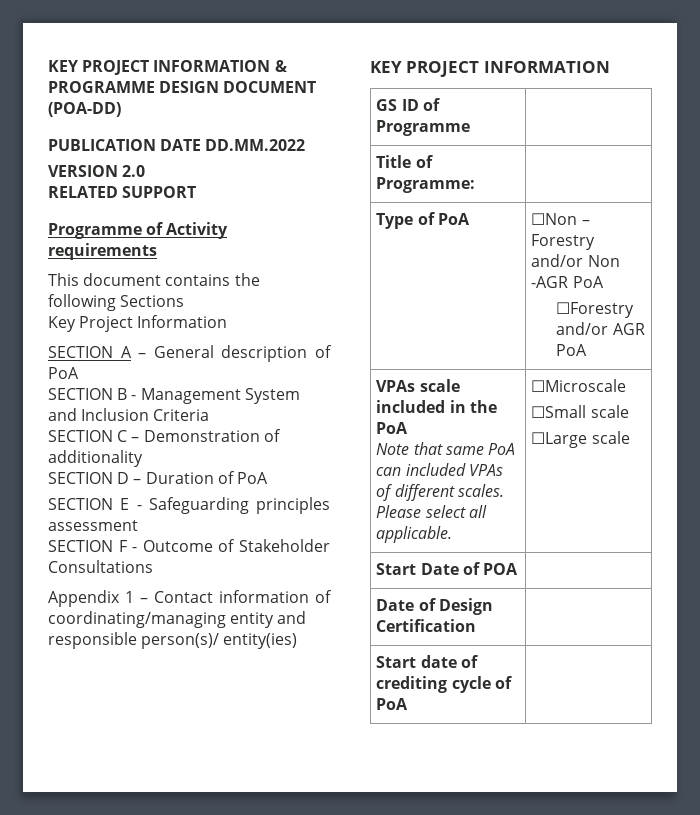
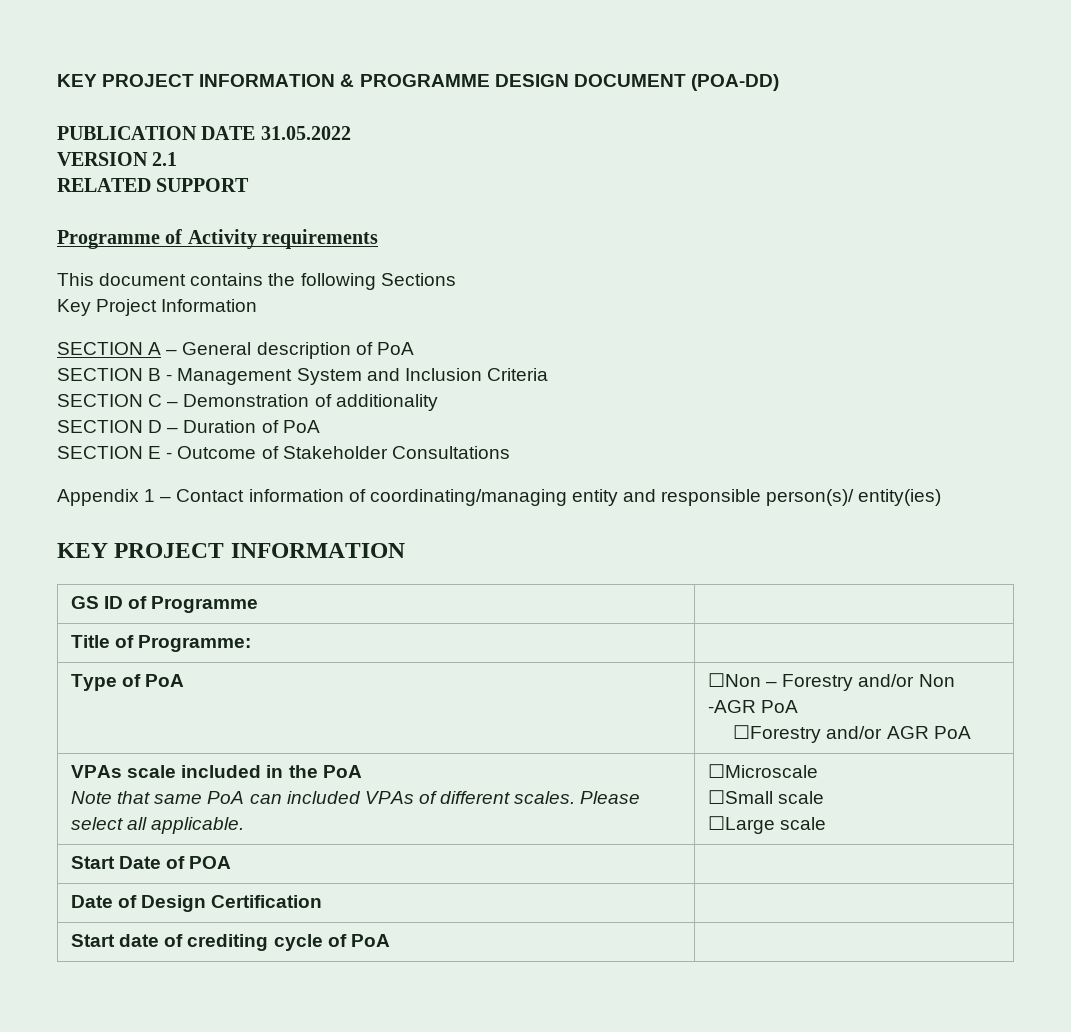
- PUBLICATION DATE DD.MM.2022
+ PUBLICATION DATE 31.05.2022
- VERSION 2.0
+ VERSION 2.1
- SECTION E - Safeguarding principles assessment
- SECTION F - Outcome of Stakeholder Consultations
+ SECTION E - Outcome of Stakeholder Consultations

